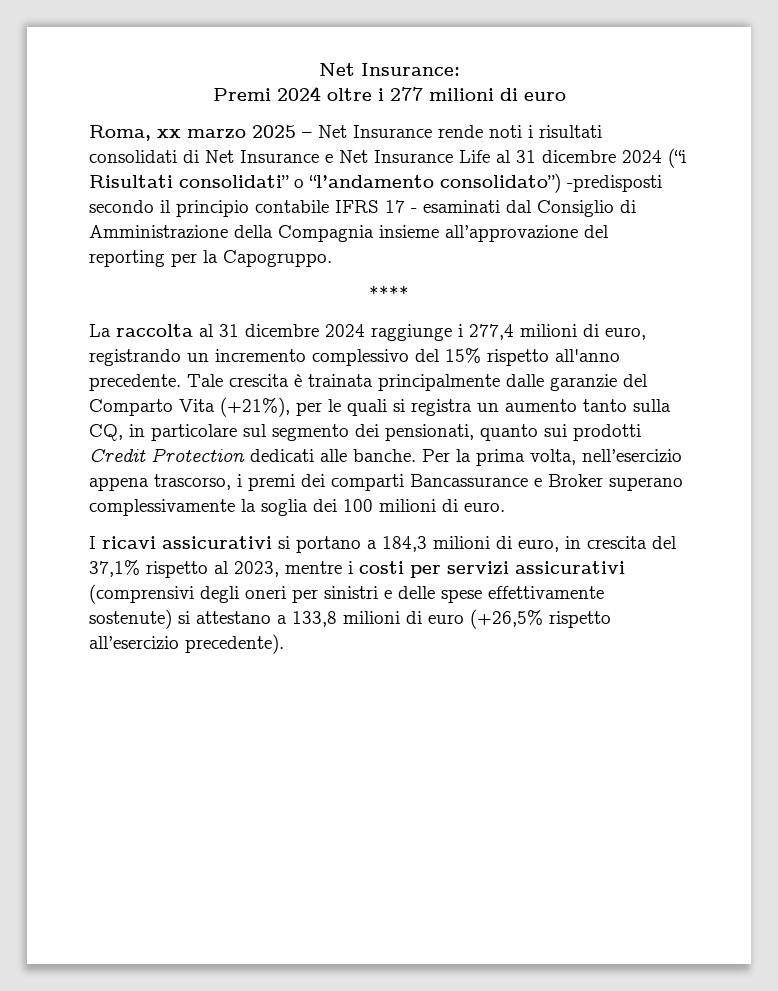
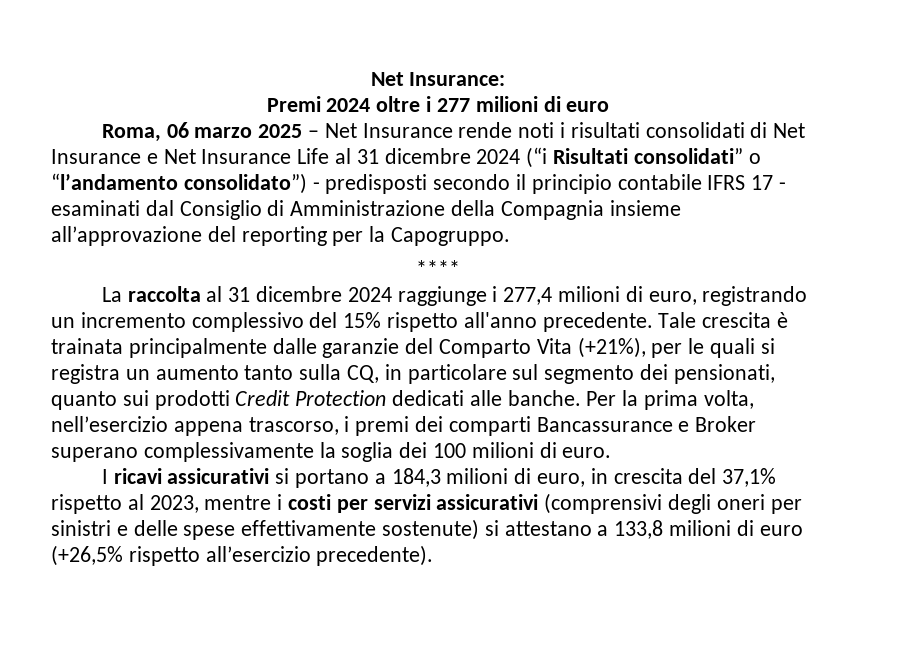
- Roma, xx marzo 2025 – Net Insurance rende noti i risultati consolidati di Net Insurance e Net Insurance Life al 31 dicembre 2024 (“i Risultati consolidati” o “l’andamento consolidato”) -predisposti secondo il principio contabile IFRS 17 - esaminati dal Consiglio di Amministrazione della Compagnia insieme all’approvazione del reporting per la Capogruppo.
+ Roma, 06 marzo 2025 – Net Insurance rende noti i risultati consolidati di Net Insurance e Net Insurance Life al 31 dicembre 2024 (“i Risultati consolidati” o “l’andamento consolidato”) - predisposti secondo il principio contabile IFRS 17 - esaminati dal Consiglio di Amministrazione della Compagnia insieme all’approvazione del reporting per la Capogruppo.

